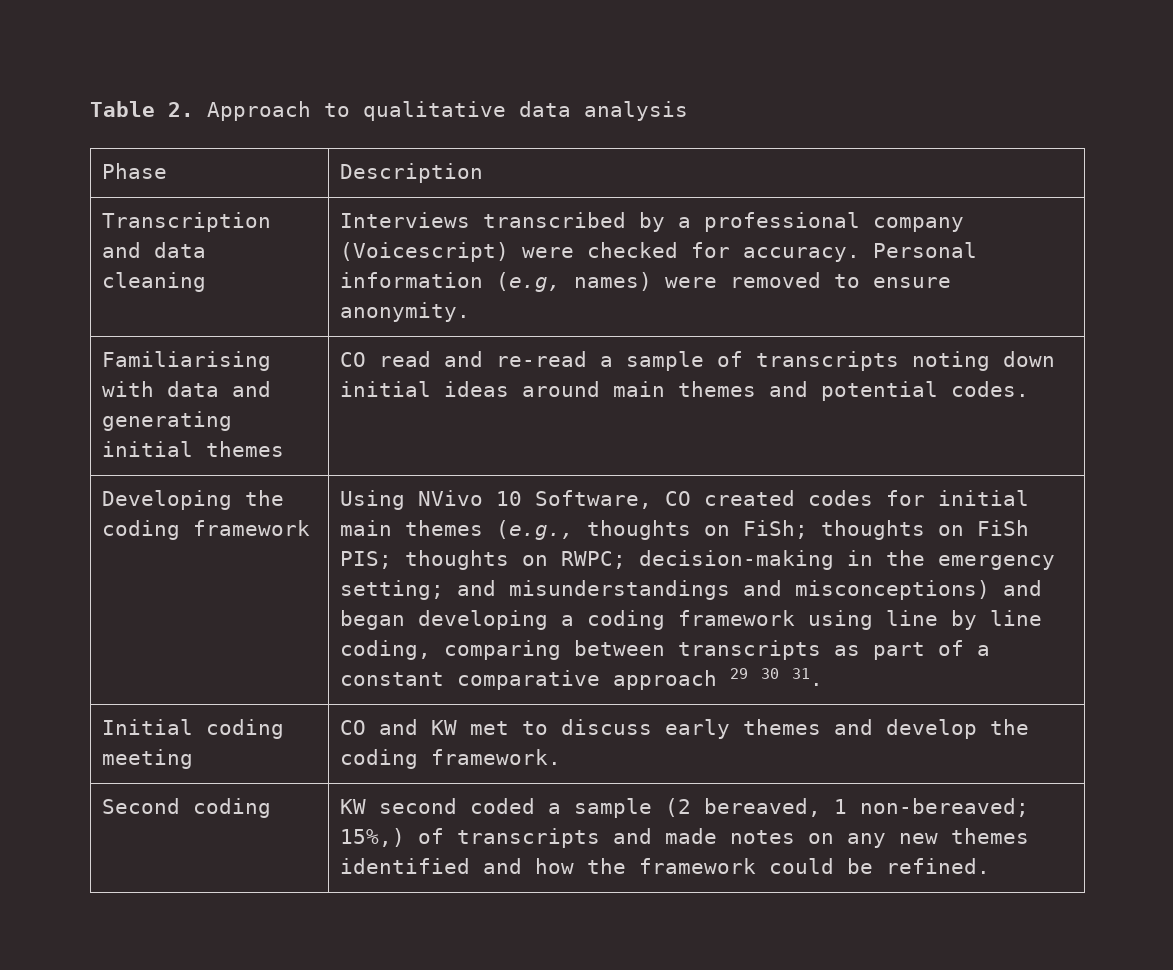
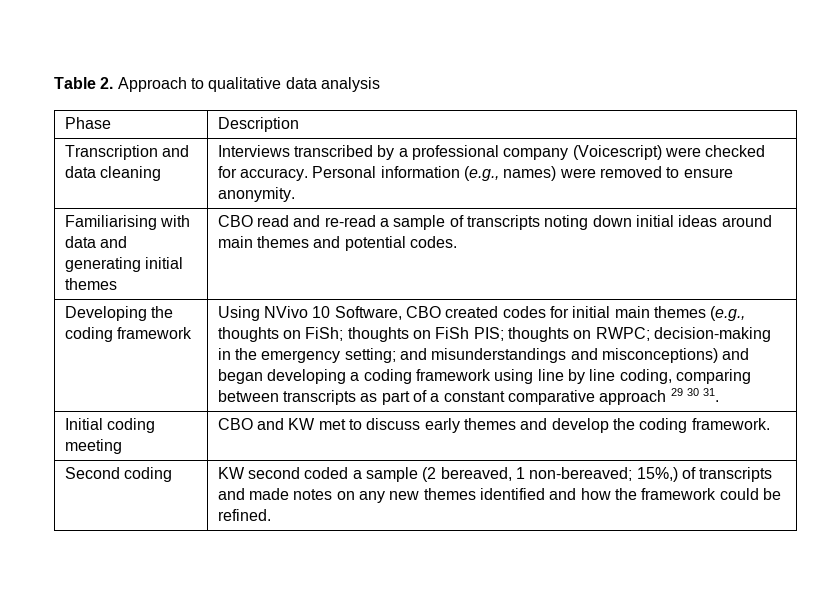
- Transcription and data cleaning | Interviews transcribed by a professional company (Voicescript) were checked for accuracy. Personal information (e.g, names) were removed to ensure anonymity.
+ Transcription and data cleaning | Interviews transcribed by a professional company (Voicescript) were checked for accuracy. Personal information (e.g., names) were removed to ensure anonymity.
- Familiarising with data and generating initial themes | CO read and re-read a sample of transcripts noting down initial ideas around main themes and potential codes.
+ Familiarising with data and generating initial themes | CBO read and re-read a sample of transcripts noting down initial ideas around main themes and potential codes.
- Using NVivo 10 Software, CO created codes for initial main themes (e.g., thoughts on FiSh; thoughts on FiSh PIS; thoughts on RWPC; decision-making in the emergency setting; and misunderstandings and misconceptions) and began developing a coding framework using line by line coding, comparing between transcripts as part of a constant comparative approach 29 30 31.
+ Using NVivo 10 Software, CBO created codes for initial main themes (e.g., thoughts on FiSh; thoughts on FiSh PIS; thoughts on RWPC; decision-making in the emergency setting; and misunderstandings and misconceptions) and began developing a coding framework using line by line coding, comparing between transcripts as part of a constant comparative approach 29 30 31.
- Initial coding meeting | CO and KW met to discuss early themes and develop the coding framework.
+ Initial coding meeting | CBO and KW met to discuss early themes and develop the coding framework.

